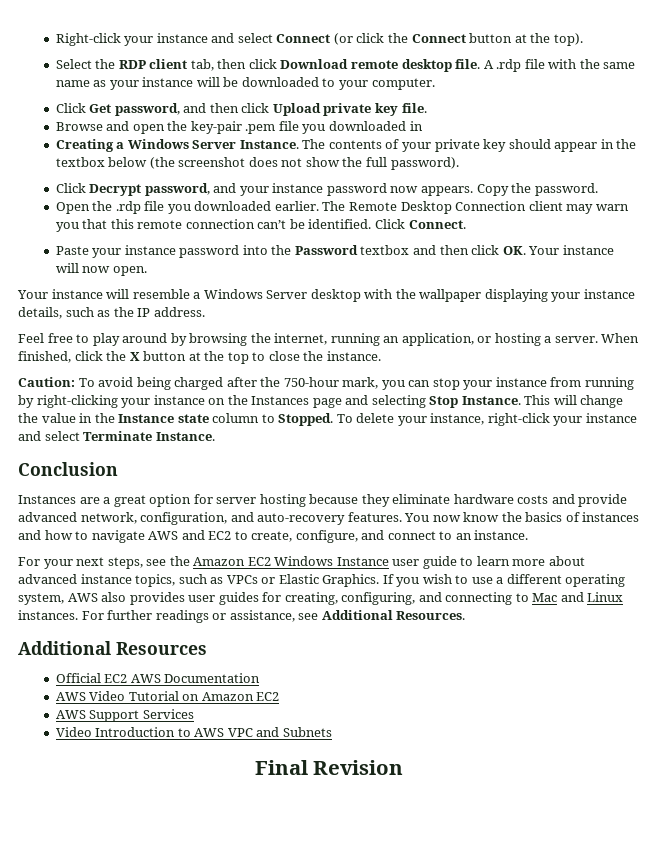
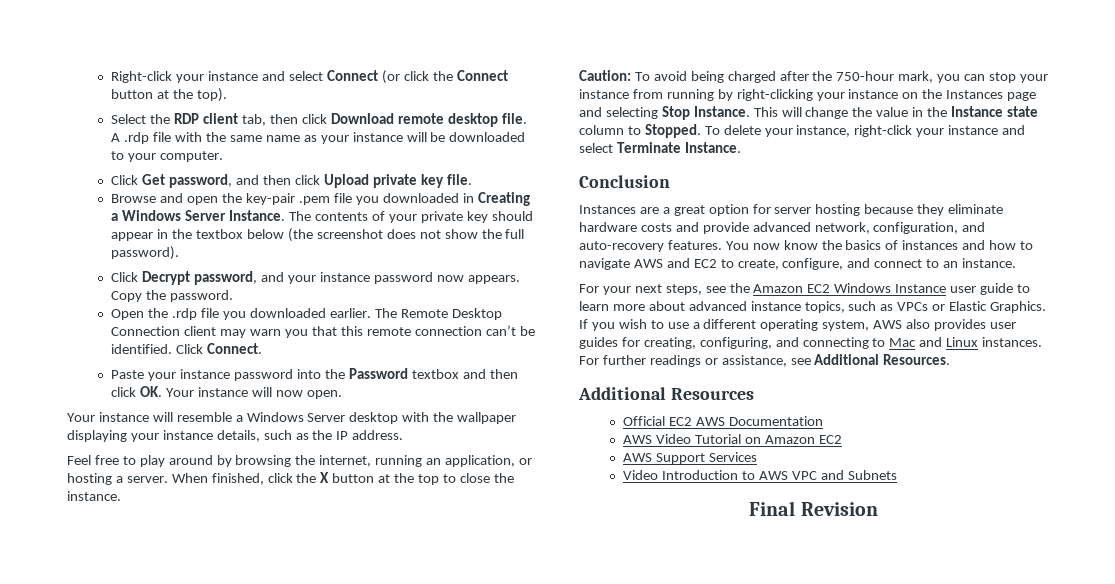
- Browse and open the key-pair .pem file you downloaded in
- Creating a Windows Server Instance.
+ Browse and open the key-pair .pem file you downloaded in Creating a Windows Server Instance.

